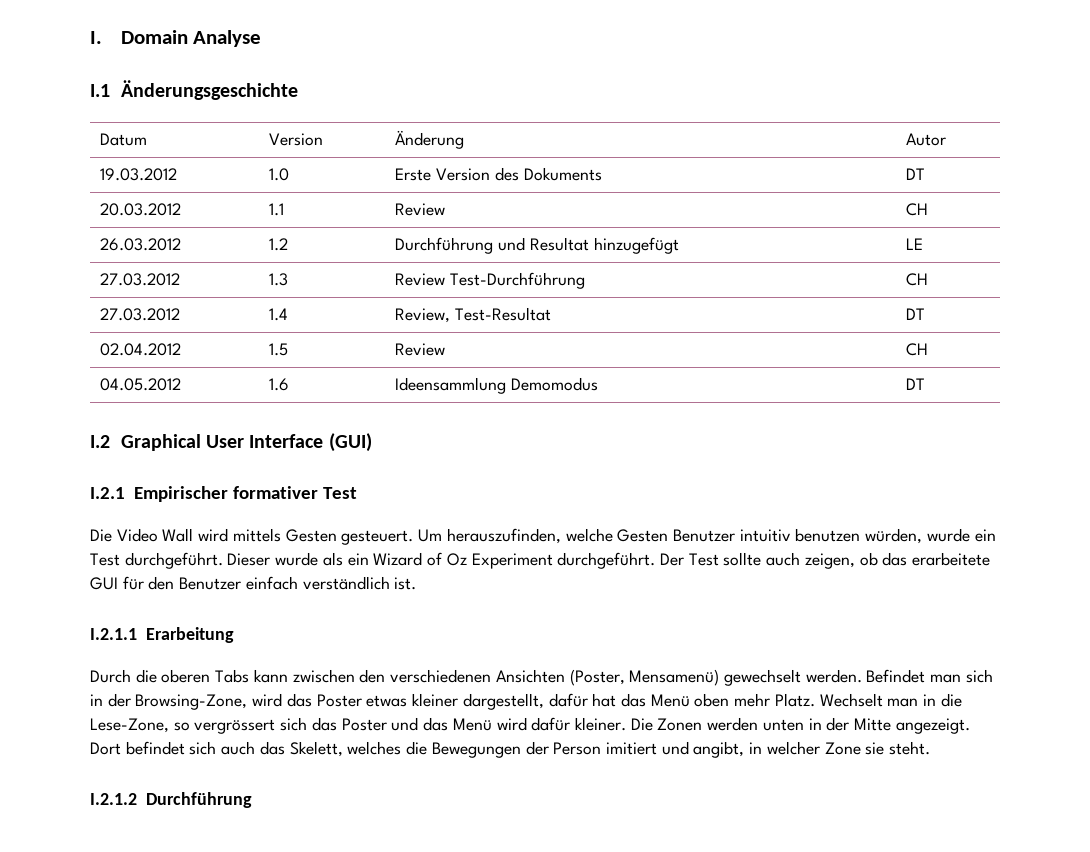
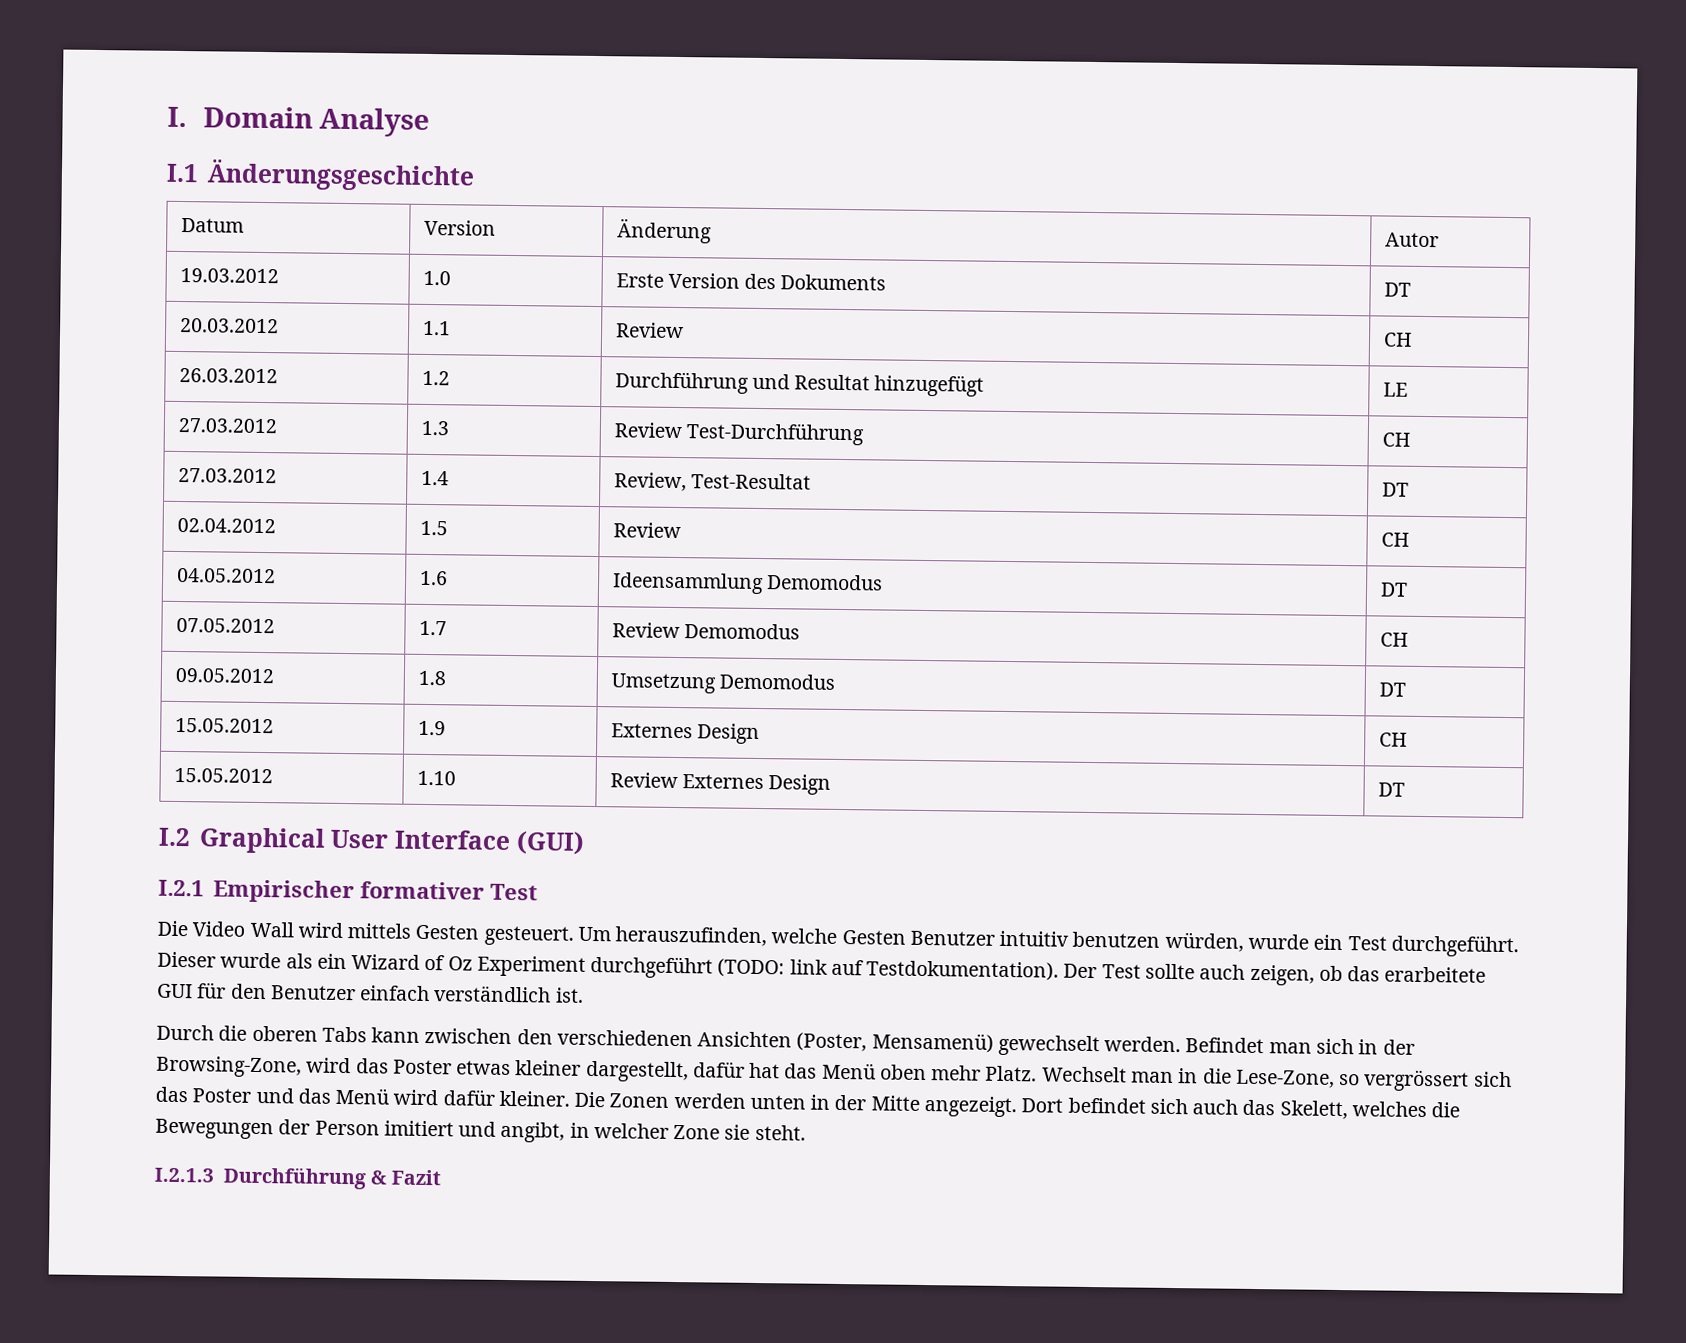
+ 07.05.2012 | 1.7 | Review Demomodus | CH
+ 09.05.2012 | 1.8 | Umsetzung Demomodus | DT
+ 15.05.2012 | 1.9 | Externes Design | CH
+ 15.05.2012 | 1.10 | Review Externes Design | DT
- Dieser wurde als ein Wizard of Oz Experiment durchgeführt.
+ Dieser wurde als ein Wizard of Oz Experiment durchgeführt (TODO: link auf Testdokumentation).
- I.2.1.1 Erarbeitung
- I.2.1.2 Durchführung
+ I.2.1.3 Durchführung & Fazit

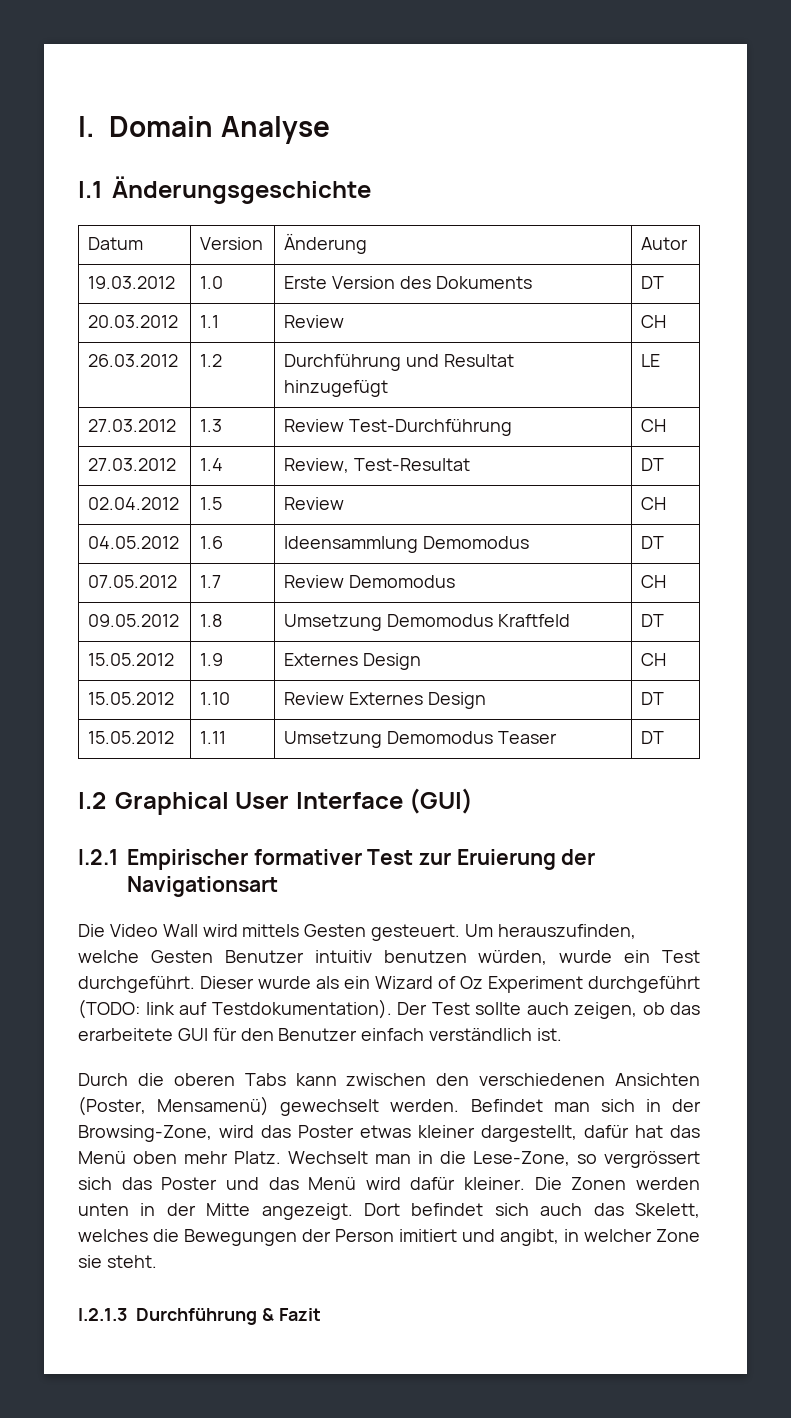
- 09.05.2012 | 1.8 | Umsetzung Demomodus | DT
+ 09.05.2012 | 1.8 | Umsetzung Demomodus Kraftfeld | DT
+ 15.05.2012 | 1.11 | Umsetzung Demomodus Teaser | DT
- I.2.1 Empirischer formativer Test
+ I.2.1 Empirischer formativer Test zur Eruierung der Navigationsart

